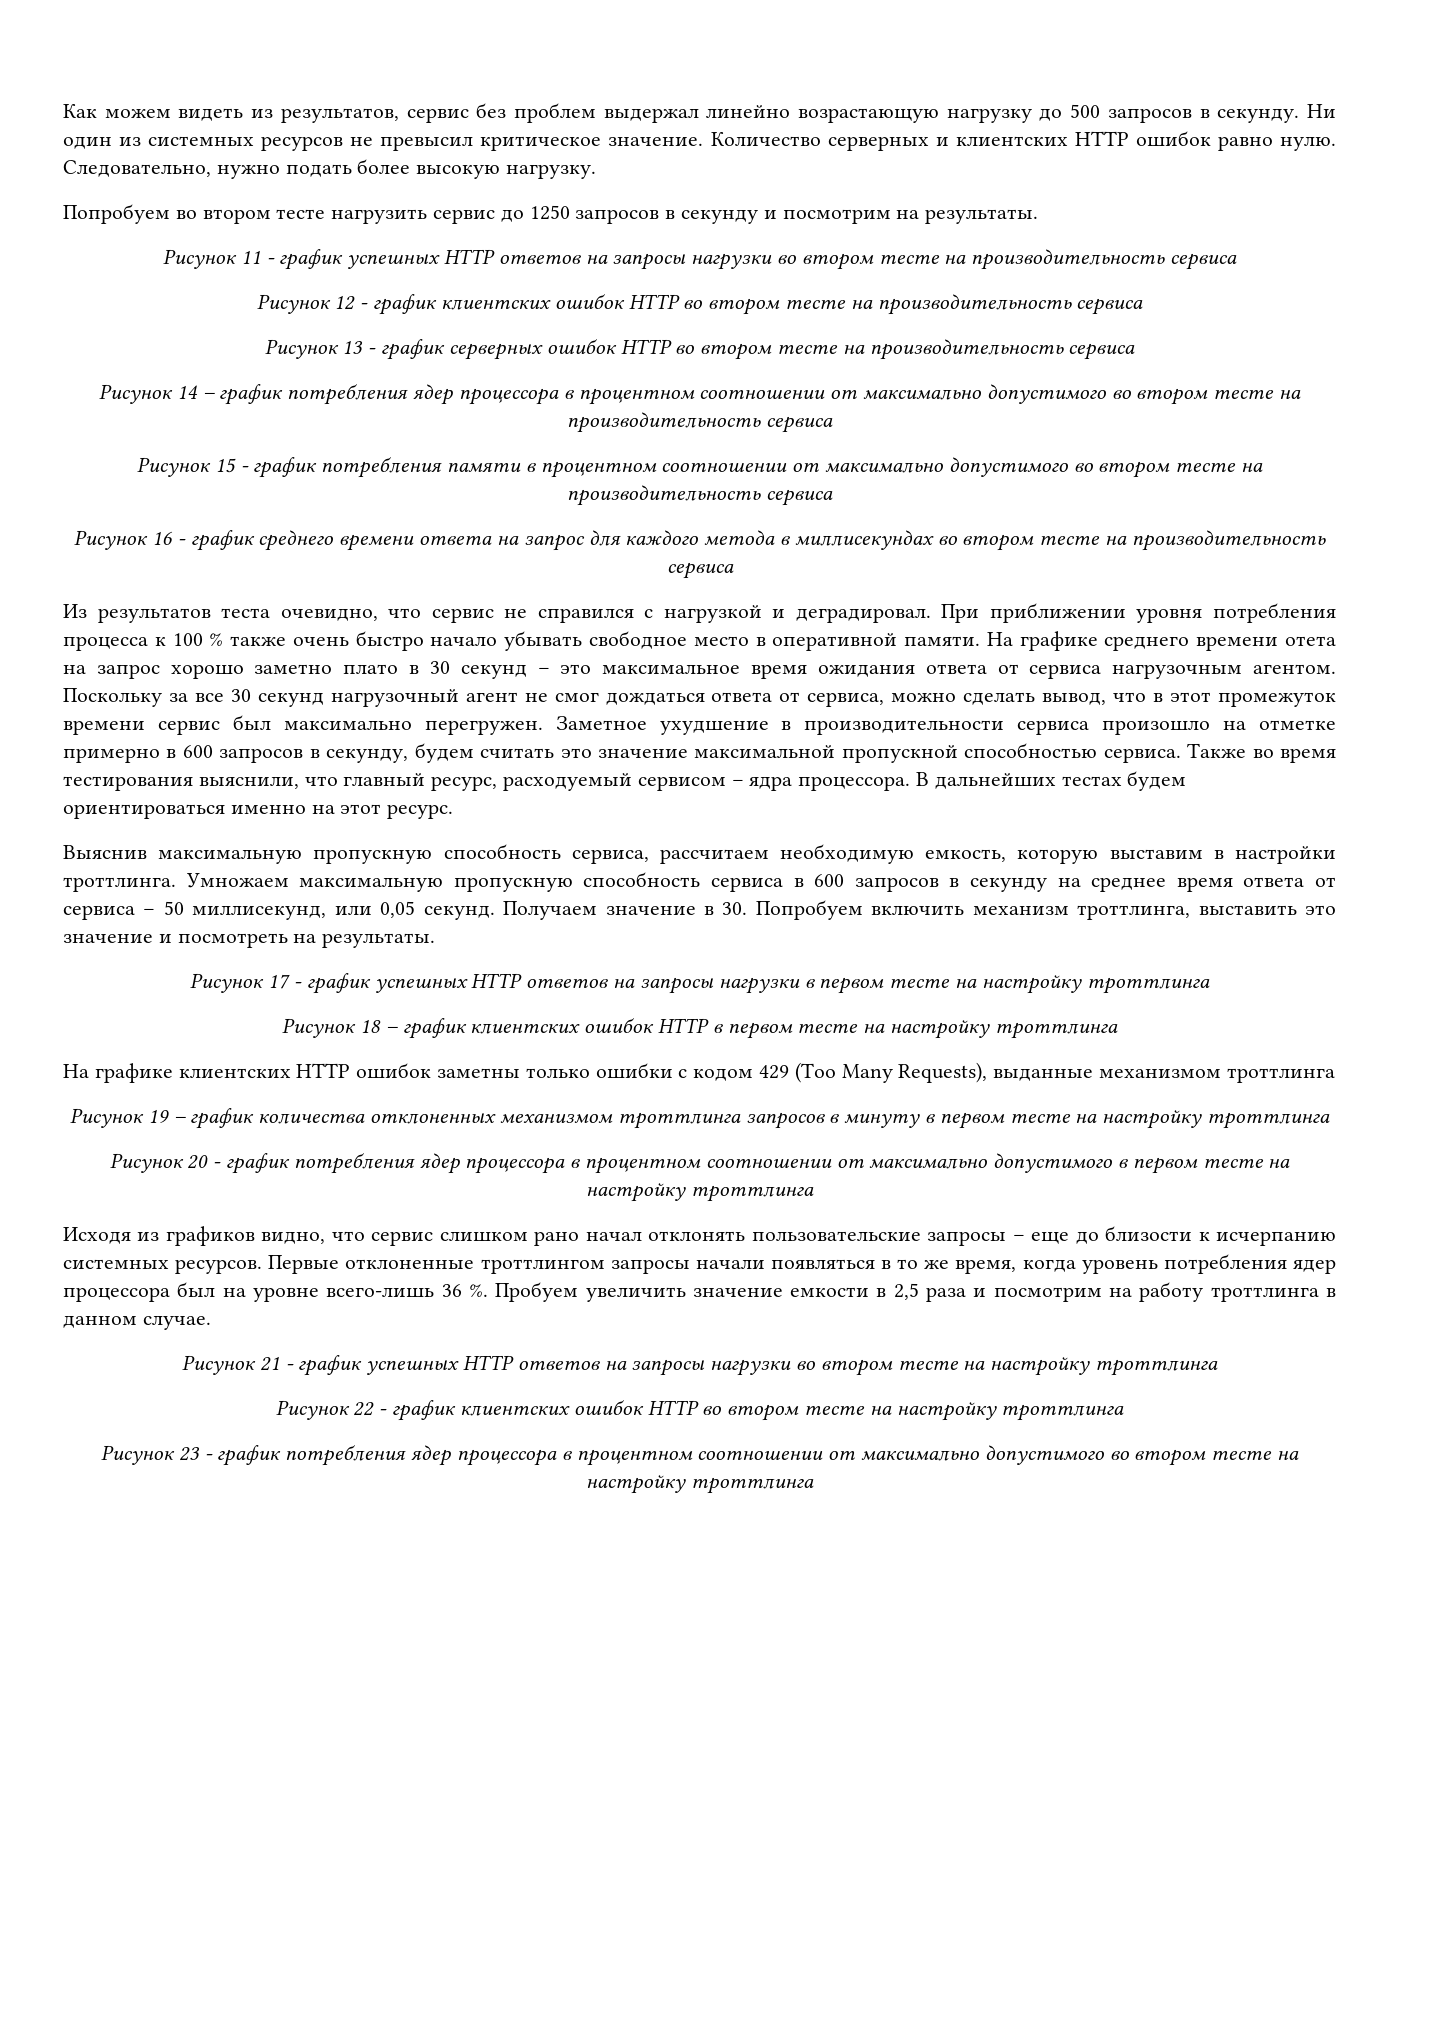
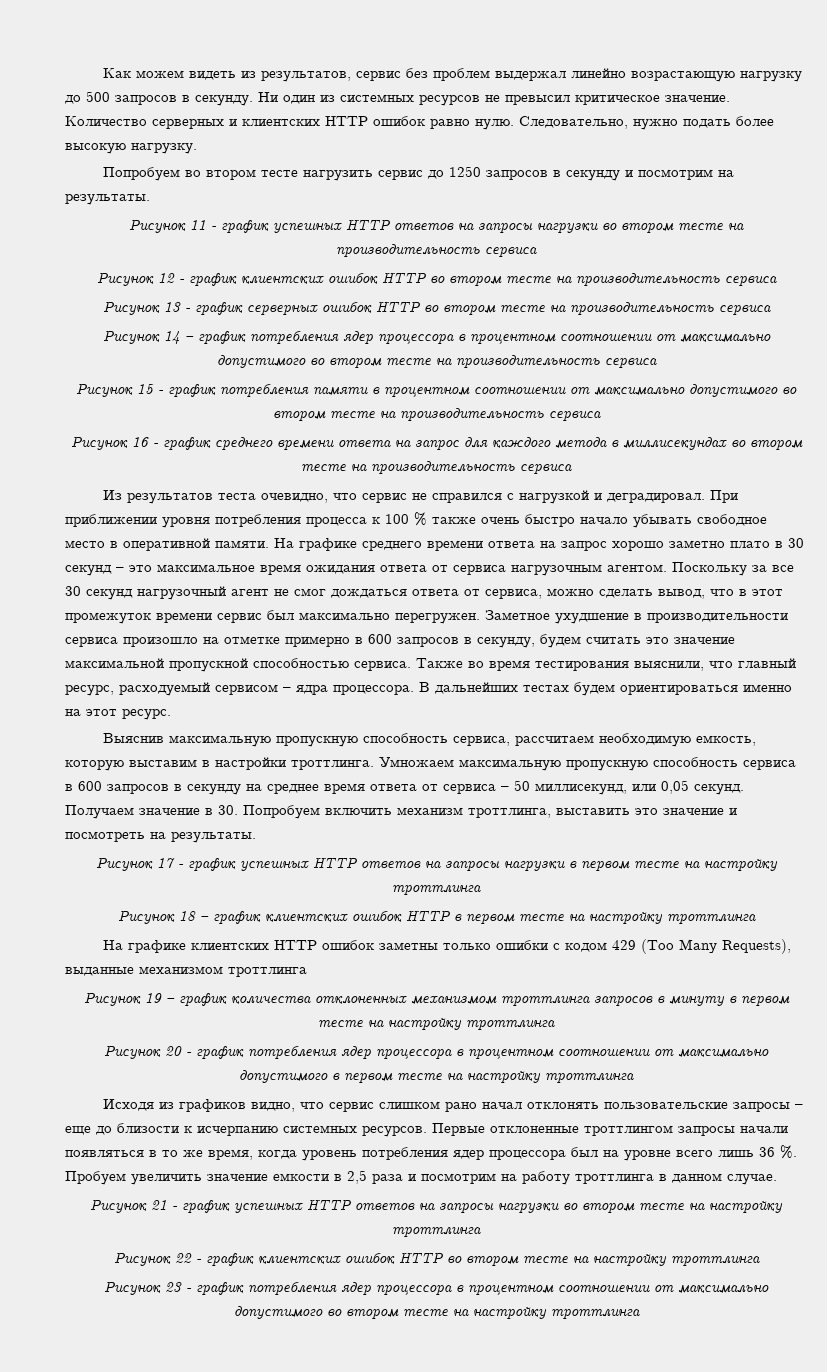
- На графике среднего времени отета на запрос хорошо заметно плато в 30 секунд – это максимальное время ожидания ответа от сервиса нагрузочным агентом.
+ На графике среднего времени ответа на запрос хорошо заметно плато в 30 секунд – это максимальное время ожидания ответа от сервиса нагрузочным агентом.
- Первые отклоненные троттлингом запросы начали появляться в то же время, когда уровень потребления ядер процессора был на уровне всего-лишь 36 %.
+ Первые отклоненные троттлингом запросы начали появляться в то же время, когда уровень потребления ядер процессора был на уровне всего лишь 36 %.

